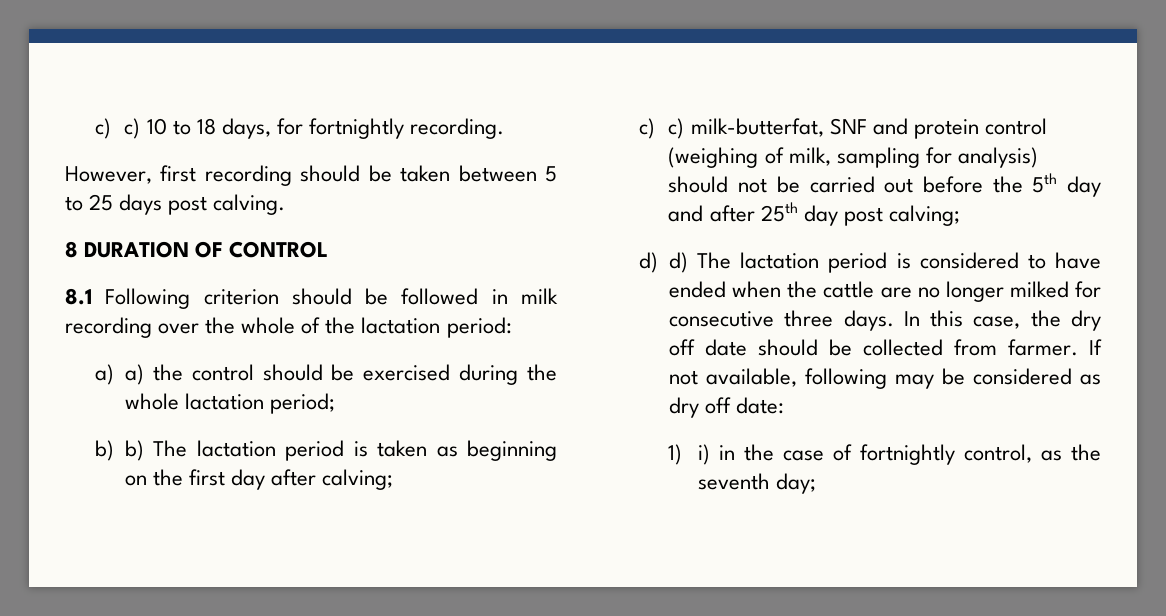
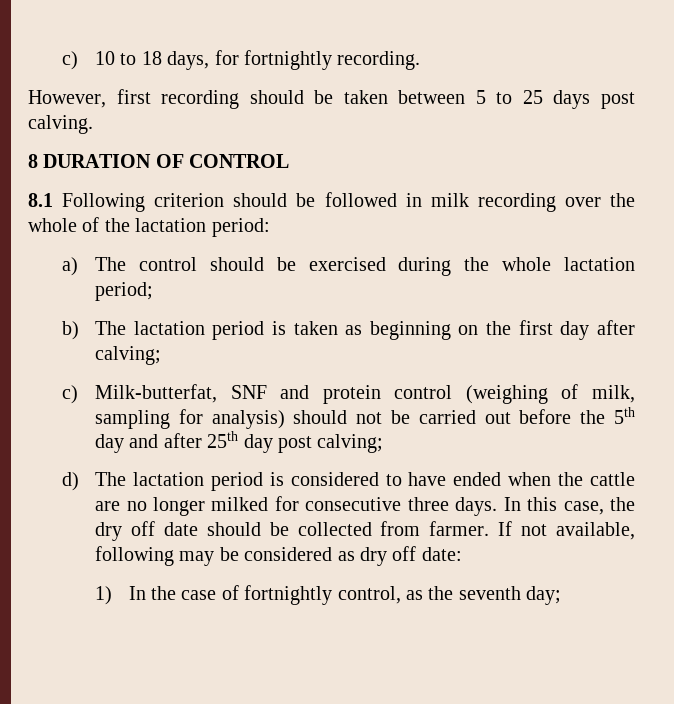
- c) c) 10 to 18 days, for fortnightly recording.
+ c) 10 to 18 days, for fortnightly recording.
- a) a) the control should be exercised during the whole lactation period;
+ a) The control should be exercised during the whole lactation period;
- b) b) The lactation period is taken as beginning on the first day after calving;
+ b) The lactation period is taken as beginning on the first day after calving;
- c) c) milk-butterfat, SNF and protein control (weighing of milk, sampling for analysis) should not be carried out before the 5th day and after 25th day post calving;
+ c) Milk-butterfat, SNF and protein control (weighing of milk, sampling for analysis) should not be carried out before the 5th day and after 25th day post calving;
- d) d) The lactation period is considered to have ended when the cattle are no longer milked for consecutive three days.
+ d) The lactation period is considered to have ended when the cattle are no longer milked for consecutive three days.
- 1) i) in the case of fortnightly control, as the seventh day;
+ 1) In the case of fortnightly control, as the seventh day;

